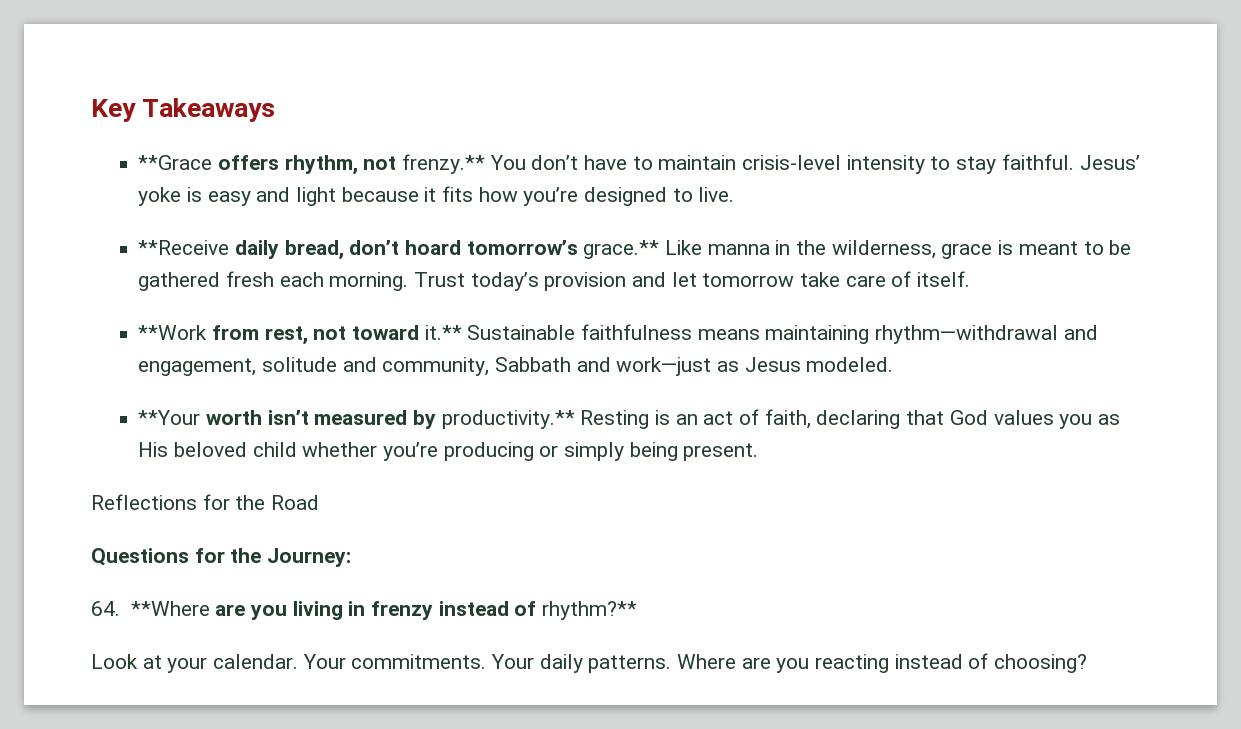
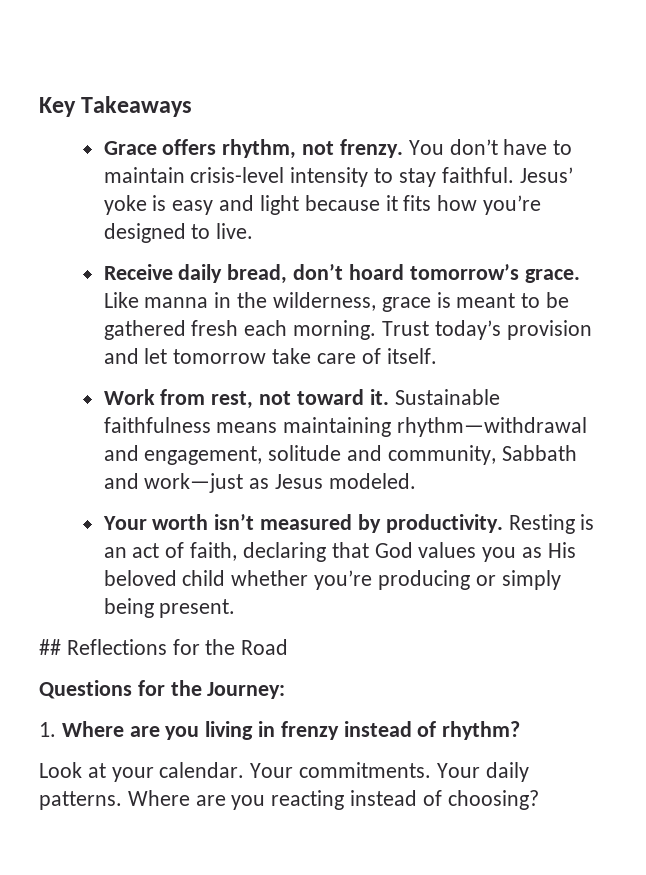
- **Grace offers rhythm, not frenzy.** You don’t have to maintain crisis-level intensity to stay faithful.
+ Grace offers rhythm, not frenzy. You don’t have to maintain crisis-level intensity to stay faithful.
- **Receive daily bread, don’t hoard tomorrow’s grace.** Like manna in the wilderness, grace is meant to be gathered fresh each morning.
+ Receive daily bread, don’t hoard tomorrow’s grace. Like manna in the wilderness, grace is meant to be gathered fresh each morning.
- **Work from rest, not toward it.** Sustainable faithfulness means maintaining rhythm—withdrawal and engagement, solitude and community, Sabbath and work—just as Jesus modeled.
+ Work from rest, not toward it. Sustainable faithfulness means maintaining rhythm—withdrawal and engagement, solitude and community, Sabbath and work—just as Jesus modeled.
- **Your worth isn’t measured by productivity.** Resting is an act of faith, declaring that God values you as His beloved child whether you’re producing or simply being present.
+ Your worth isn’t measured by productivity. Resting is an act of faith, declaring that God values you as His beloved child whether you’re producing or simply being present.
- Reflections for the Road
+ ## Reflections for the Road
- 64. **Where are you living in frenzy instead of rhythm?**
+ 1. Where are you living in frenzy instead of rhythm?

